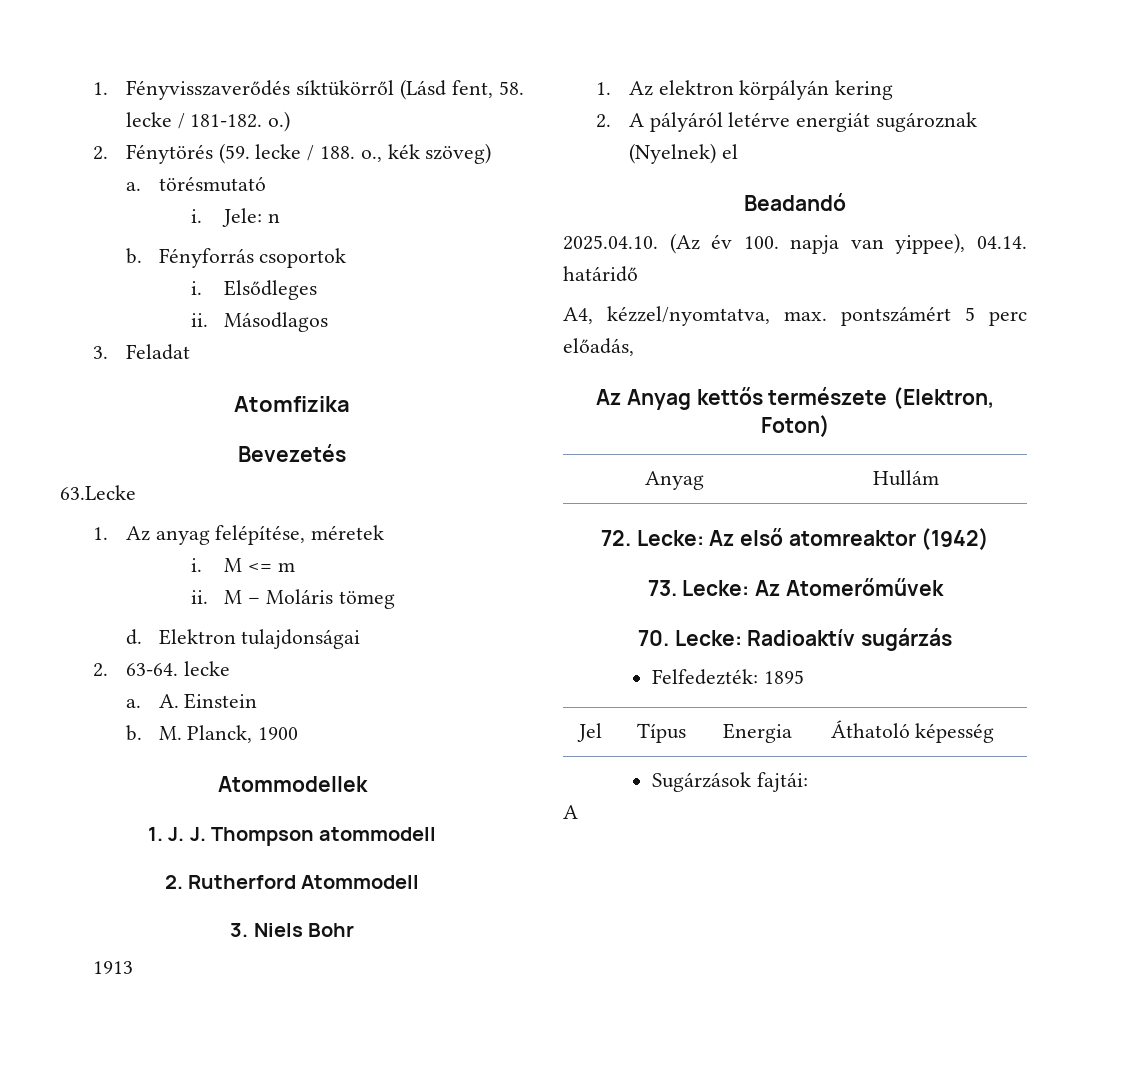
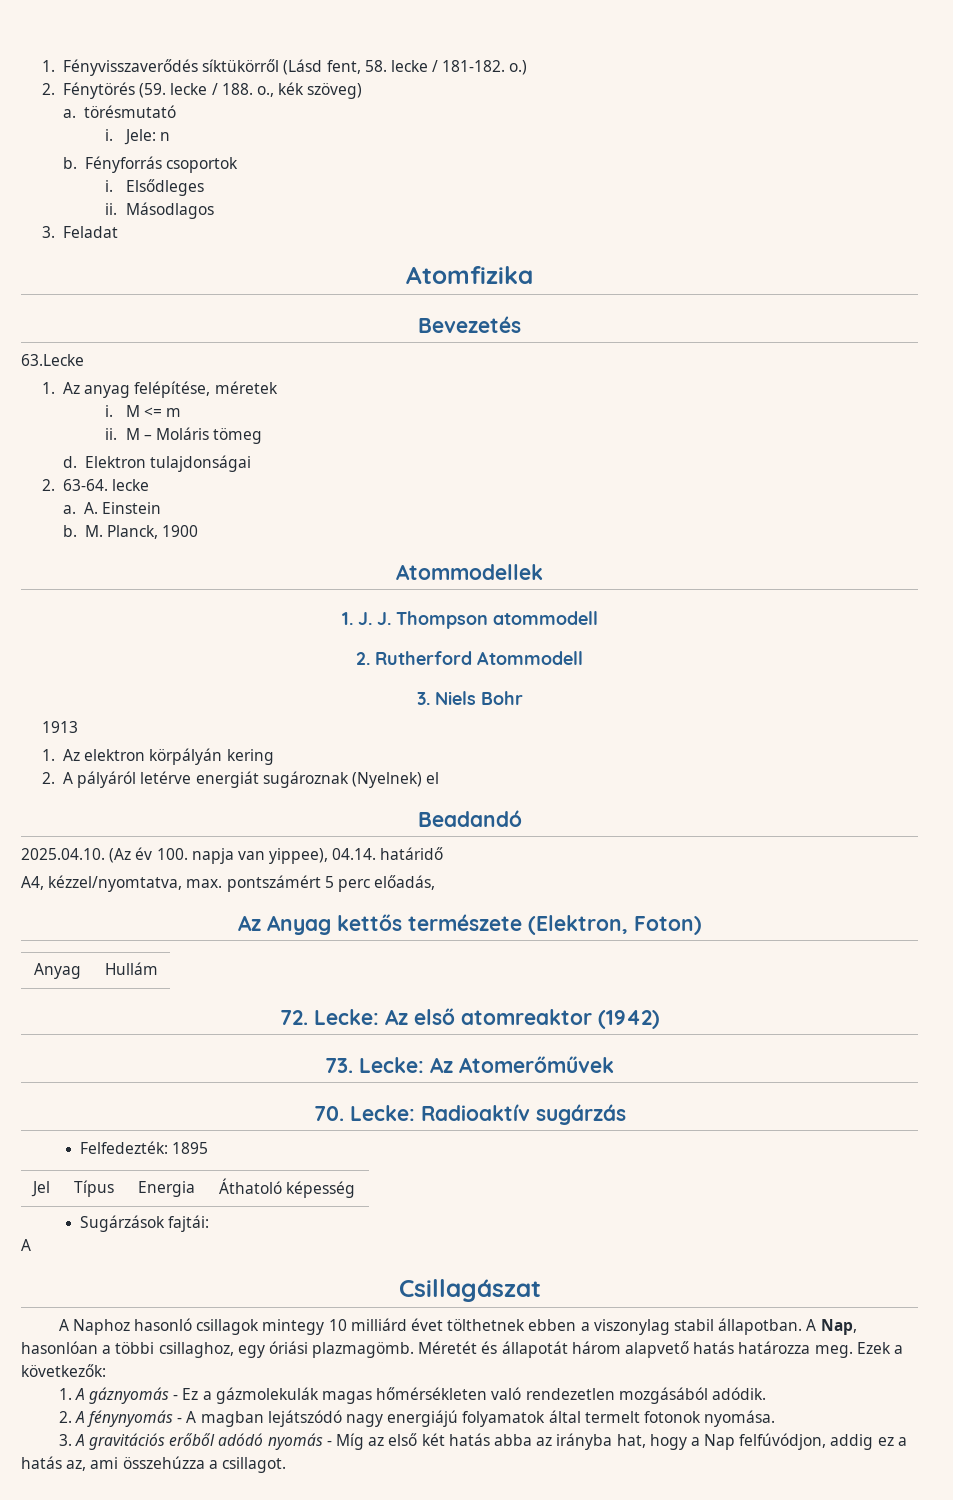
+ Csillagászat
+ A Naphoz hasonló csillagok mintegy 10 milliárd évet tölthetnek ebben a viszonylag stabil állapotban. A Nap, hasonlóan a többi csillaghoz, egy óriási plazmagömb. Méretét és állapotát három alapvető hatás határozza meg. Ezek a következők:
+ 1. A gáznyomás - Ez a gázmolekulák magas hőmérsékleten való rendezetlen mozgásából adódik.
+ 2. A fénynyomás - A magban lejátszódó nagy energiájú folyamatok által termelt fotonok nyomása.
+ 3. A gravitációs erőből adódó nyomás - Míg az első két hatás abba az irányba hat, hogy a Nap felfúvódjon, addig ez a hatás az, ami összehúzza a csillagot.

